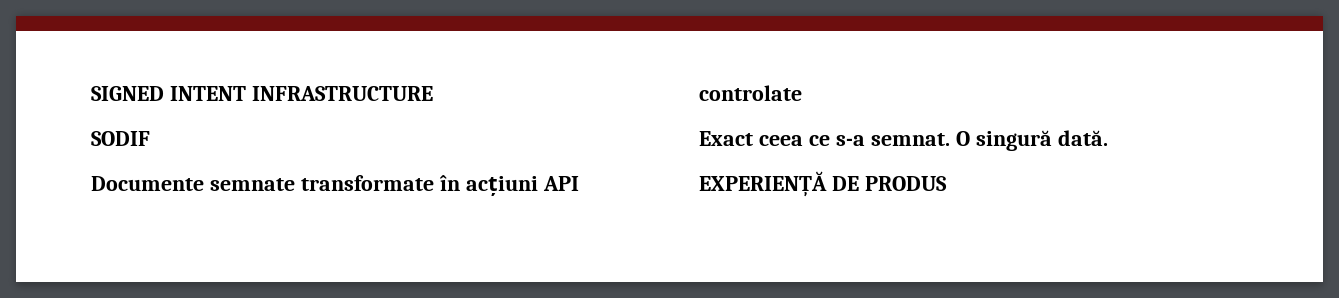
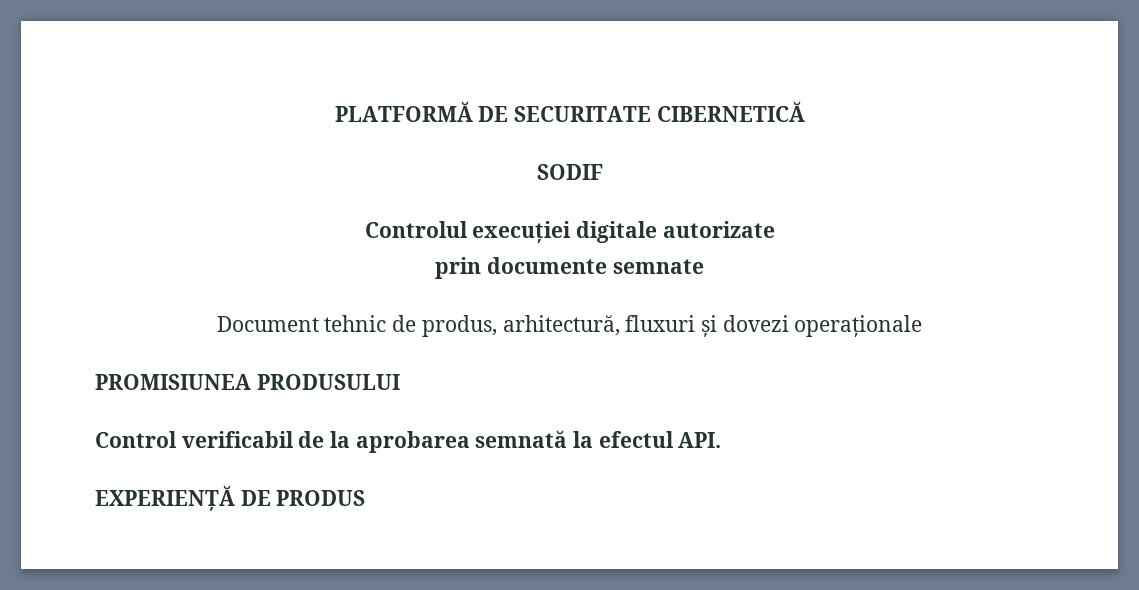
- SIGNED INTENT INFRASTRUCTURE
+ PLATFORMĂ DE SECURITATE CIBERNETICĂ
  SODIF
- Documente semnate transformate în acțiuni API controlate
- Exact ceea ce s-a semnat. O singură dată.
+ Controlul execuției digitale autorizate
+ prin documente semnate
+ Document tehnic de produs, arhitectură, fluxuri și dovezi operaționale
+ PROMISIUNEA PRODUSULUI
+ Control verificabil de la aprobarea semnată la efectul API.

